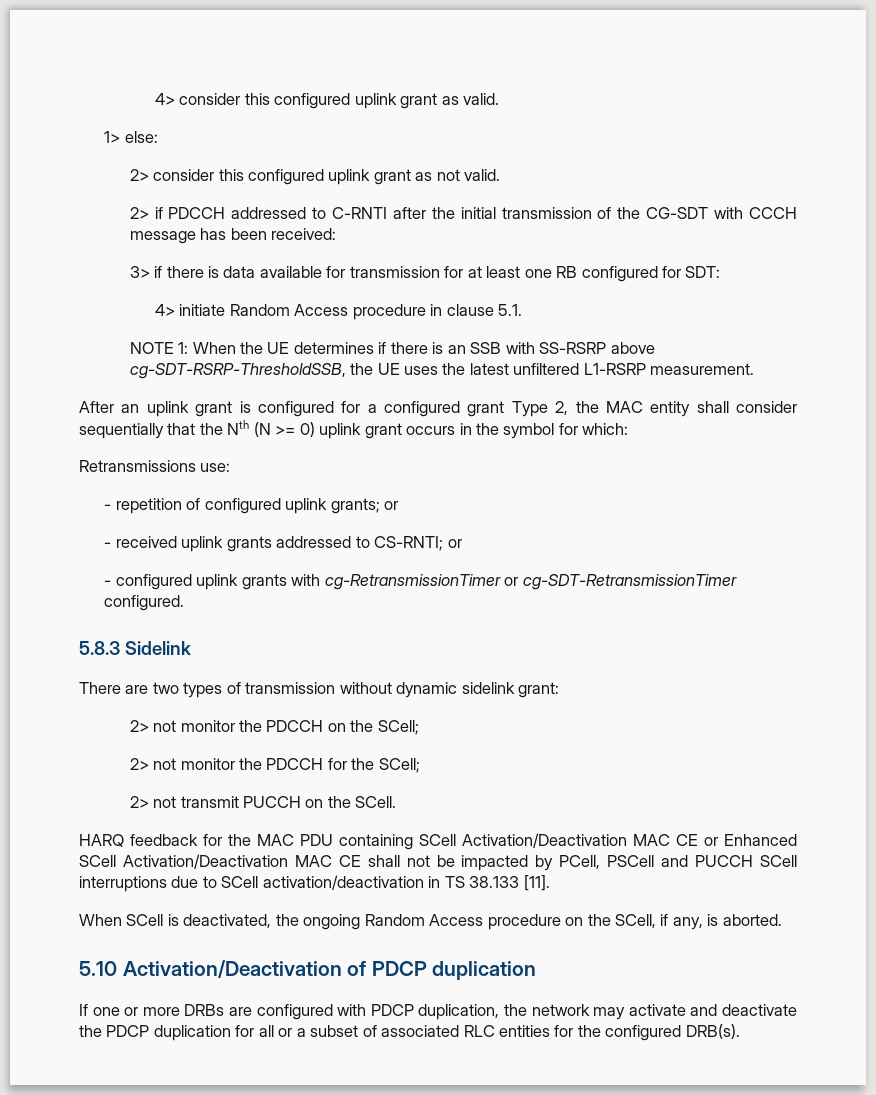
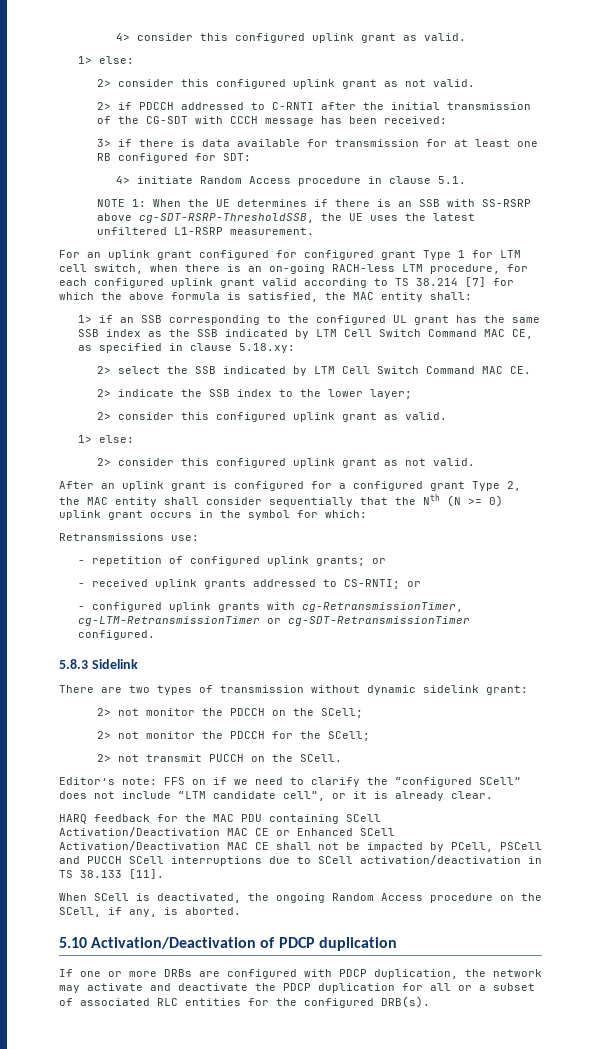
+ For an uplink grant configured for configured grant Type 1 for LTM cell switch, when there is an on-going RACH-less LTM procedure, for each configured uplink grant valid according to TS 38.214 [7] for which the above formula is satisfied, the MAC entity shall:
+ 1> if an SSB corresponding to the configured UL grant has the same SSB index as the SSB indicated by LTM Cell Switch Command MAC CE, as specified in clause 5.18.xy:
+ 2> select the SSB indicated by LTM Cell Switch Command MAC CE.
+ 2> indicate the SSB index to the lower layer;
+ 2> consider this configured uplink grant as valid.
+ 1> else:
+ 2> consider this configured uplink grant as not valid.
- - configured uplink grants with cg-RetransmissionTimer or cg-SDT-RetransmissionTimer configured.
+ - configured uplink grants with cg-RetransmissionTimer, cg-LTM-RetransmissionTimer or cg-SDT-RetransmissionTimer configured.
+ Editor’s note: FFS on if we need to clarify the “configured SCell” does not include “LTM candidate cell”, or it is already clear.

